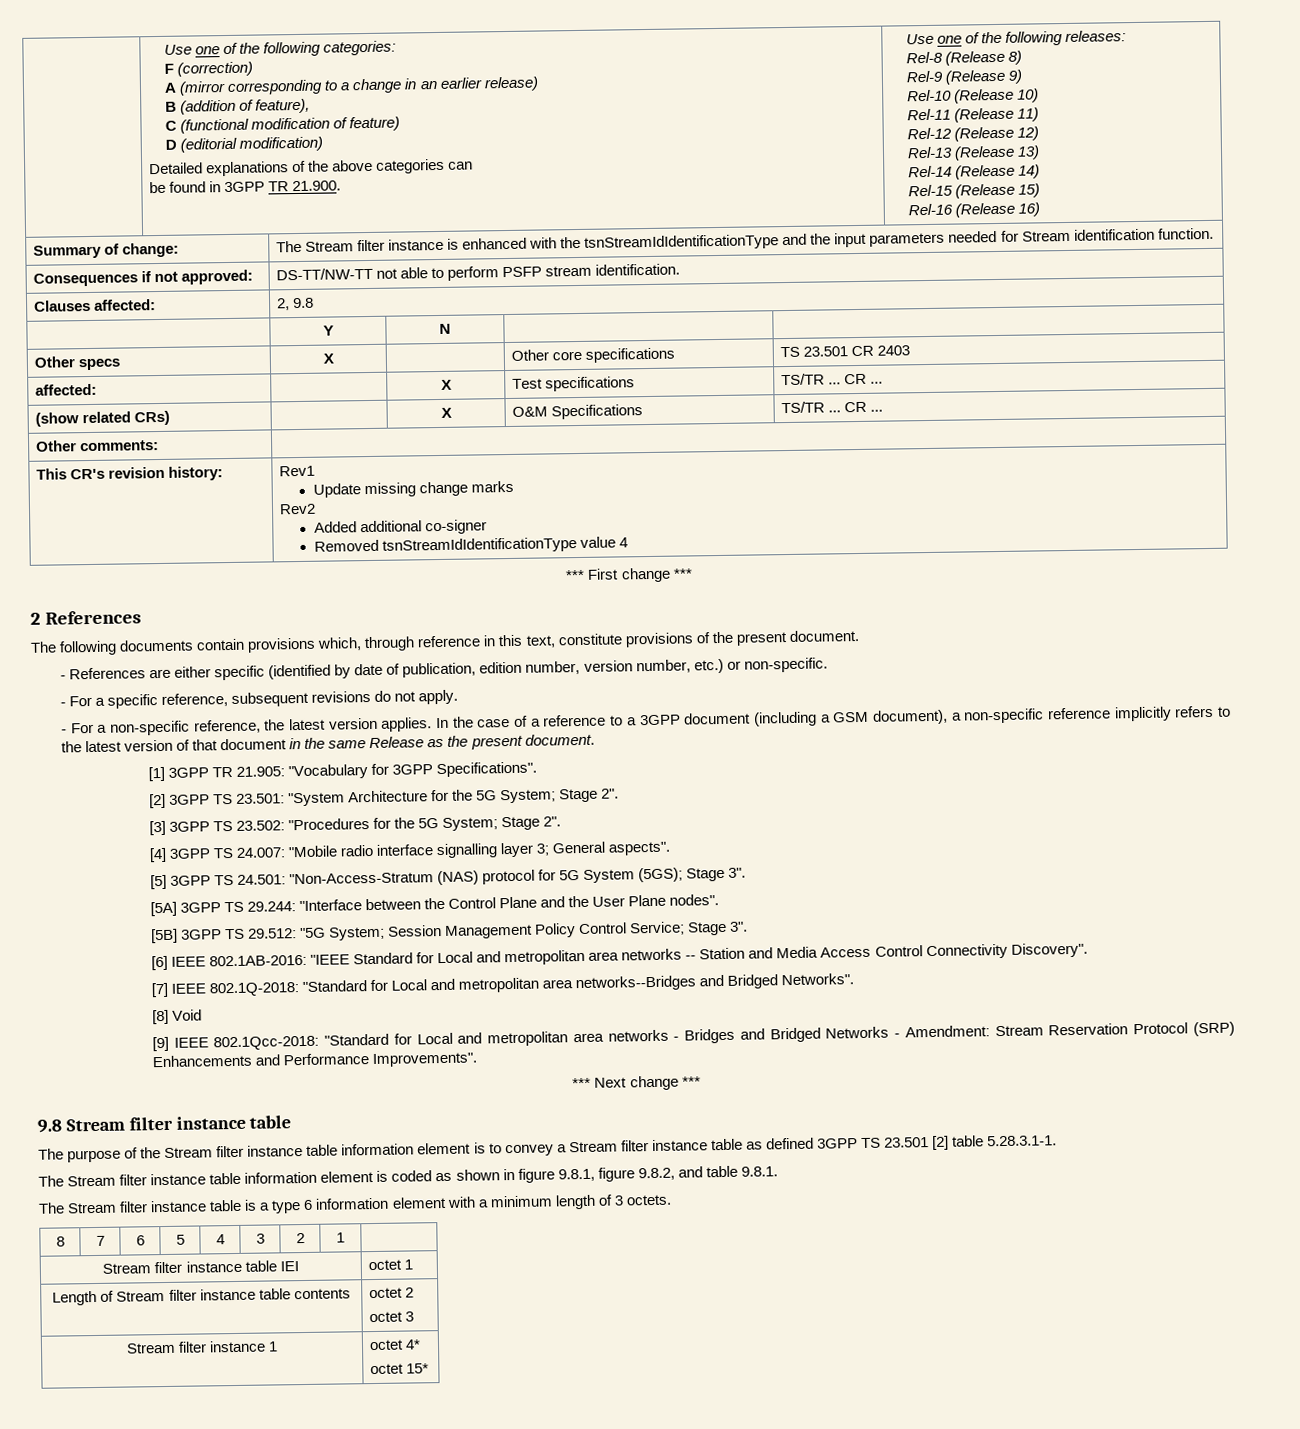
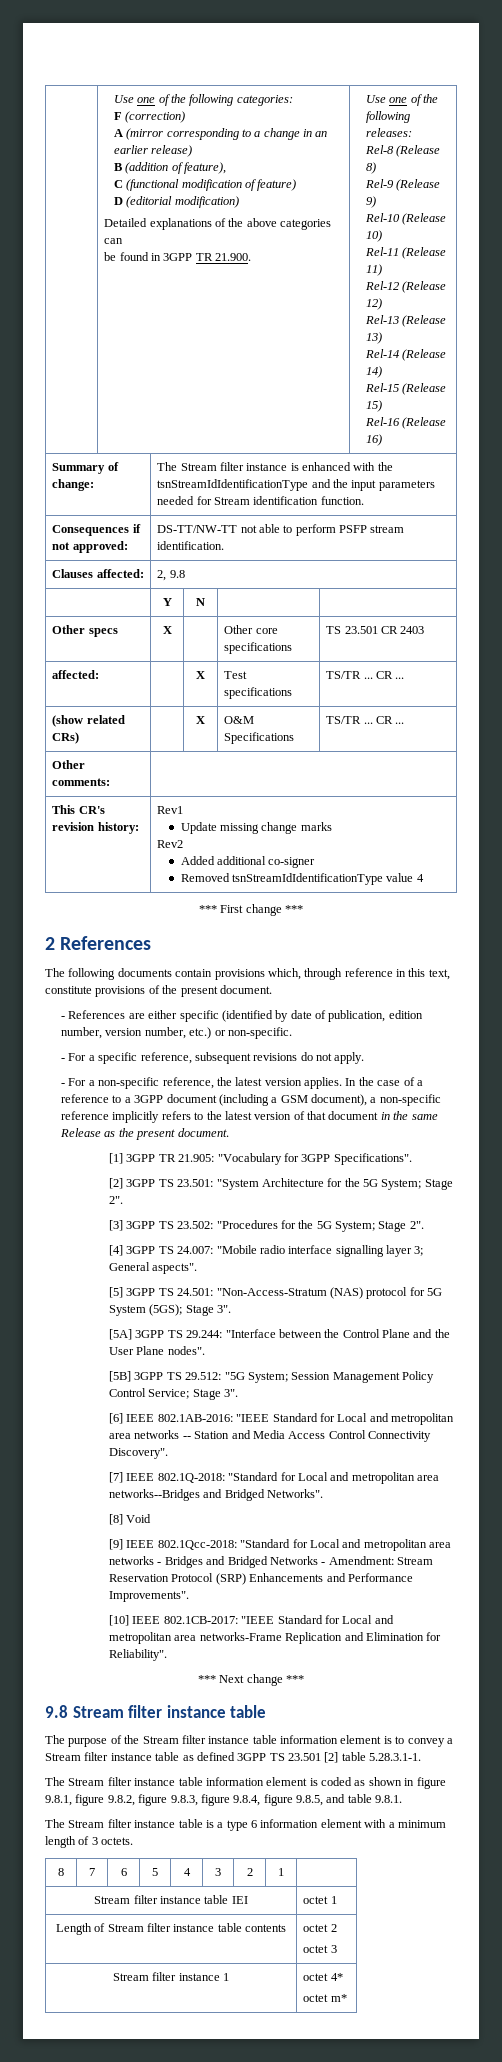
+ [10] IEEE 802.1CB-2017: "IEEE Standard for Local and metropolitan area networks-Frame Replication and Elimination for Reliability".
- The Stream filter instance table information element is coded as shown in figure 9.8.1, figure 9.8.2, and table 9.8.1.
+ The Stream filter instance table information element is coded as shown in figure 9.8.1, figure 9.8.2, figure 9.8.3, figure 9.8.4, figure 9.8.5, and table 9.8.1.
  Stream filter instance 1 | octet 4*
- octet 15*
+ octet m*

